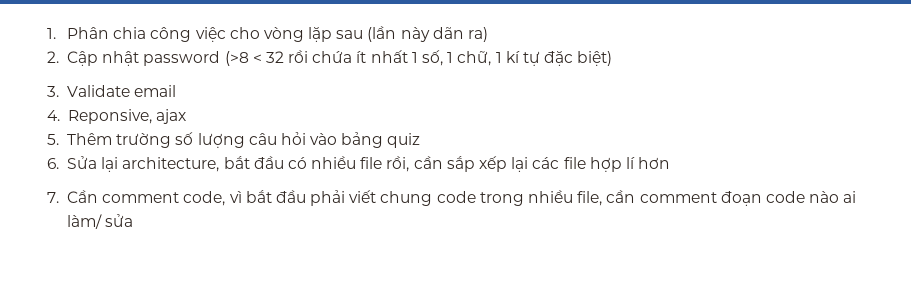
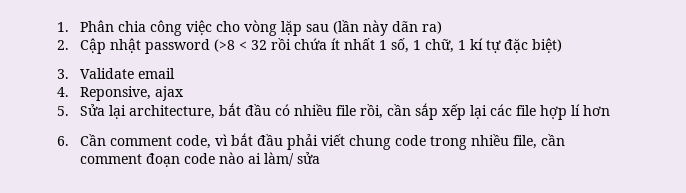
- 5. Thêm trường số lượng câu hỏi vào bảng quiz
- 6. Sửa lại architecture, bắt đầu có nhiều file rồi, cần sắp xếp lại các file hợp lí hơn
+ 5. Sửa lại architecture, bắt đầu có nhiều file rồi, cần sắp xếp lại các file hợp lí hơn
- 7. Cần comment code, vì bắt đầu phải viết chung code trong nhiều file, cần comment đoạn code nào ai làm/ sửa
+ 6. Cần comment code, vì bắt đầu phải viết chung code trong nhiều file, cần comment đoạn code nào ai làm/ sửa

